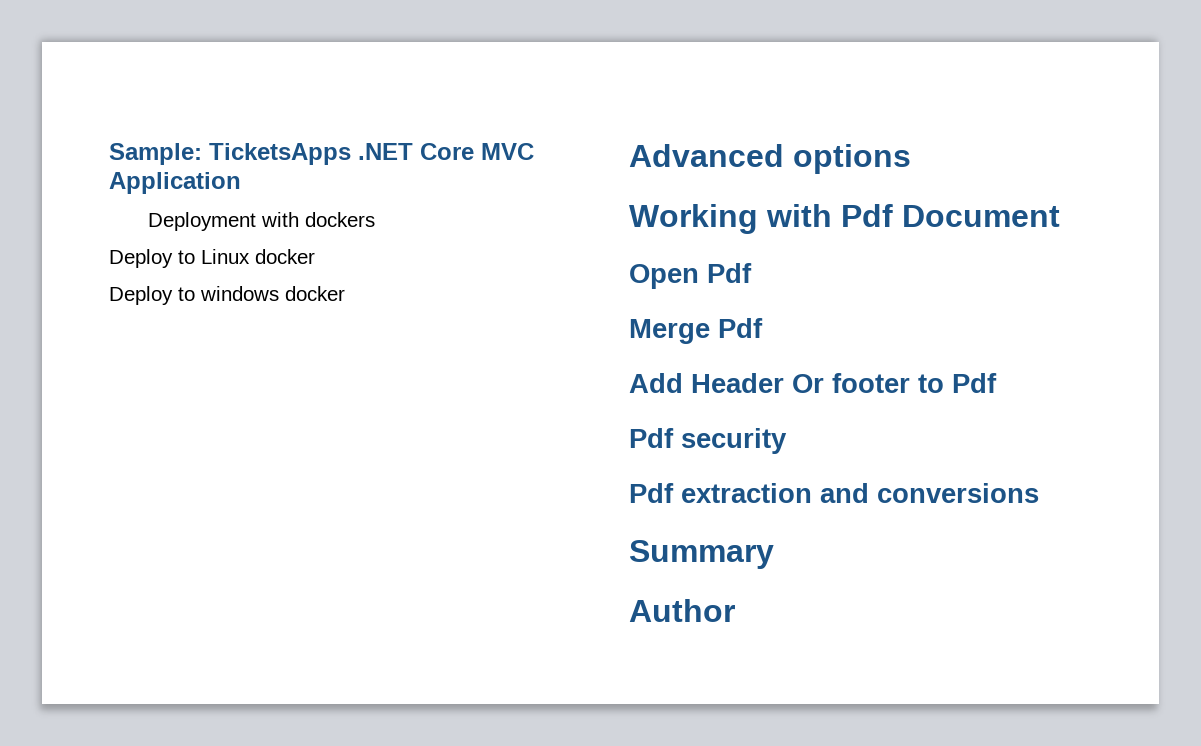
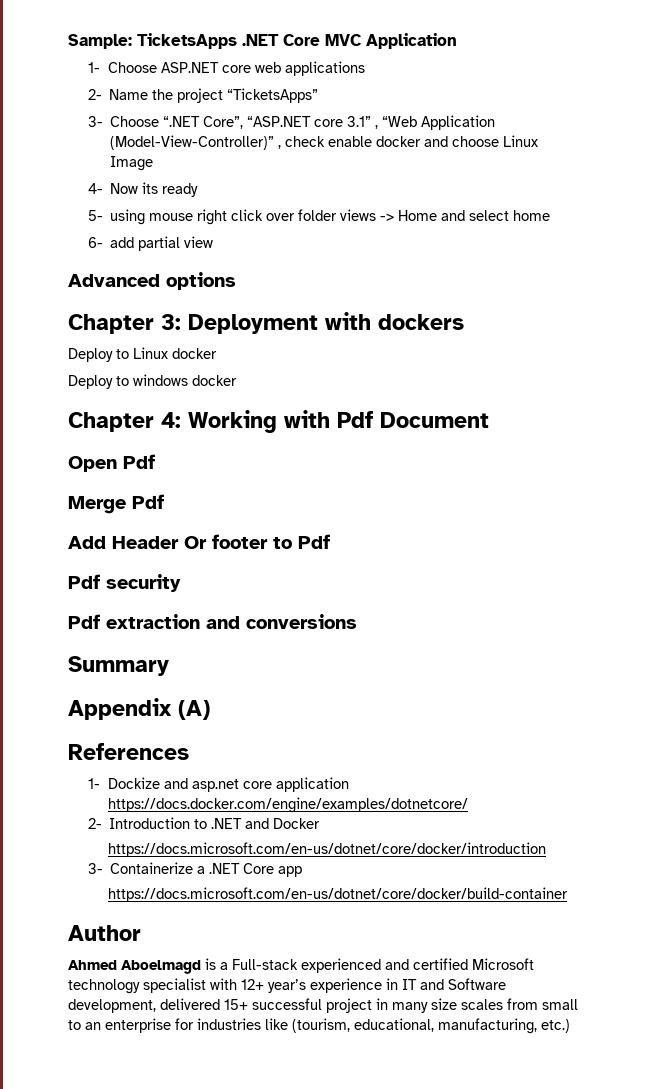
- Deployment with dockers
+ 1- Choose ASP.NET core web applications
+ 2- Name the project “TicketsApps”
+ 3- Choose “.NET Core”, “ASP.NET core 3.1” , “Web Application (Model-View-Controller)” , check enable docker and choose Linux Image
+ 4- Now its ready
+ 5- using mouse right click over folder views -> Home and select home
+ 6- add partial view
+ Advanced options
+ Chapter 3: Deployment with dockers
- Advanced options
- Working with Pdf Document
+ Chapter 4: Working with Pdf Document
+ Appendix (A)
+ References
+ 1- Dockize and asp.net core application https://docs.docker.com/engine/examples/dotnetcore/
+ 2- Introduction to .NET and Docker
+ https://docs.microsoft.com/en-us/dotnet/core/docker/introduction
+ 3- Containerize a .NET Core app
+ https://docs.microsoft.com/en-us/dotnet/core/docker/build-container
  Author
+ Ahmed Aboelmagd is a Full-stack experienced and certified Microsoft technology specialist with 12+ year’s experience in IT and Software development, delivered 15+ successful project in many size scales from small to an enterprise for industries like (tourism, educational, manufacturing, etc.)

